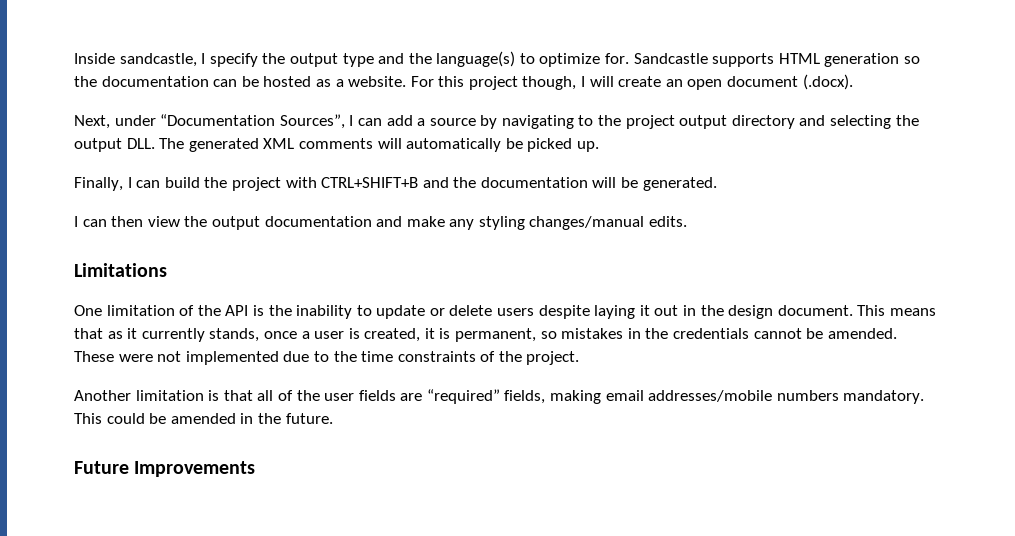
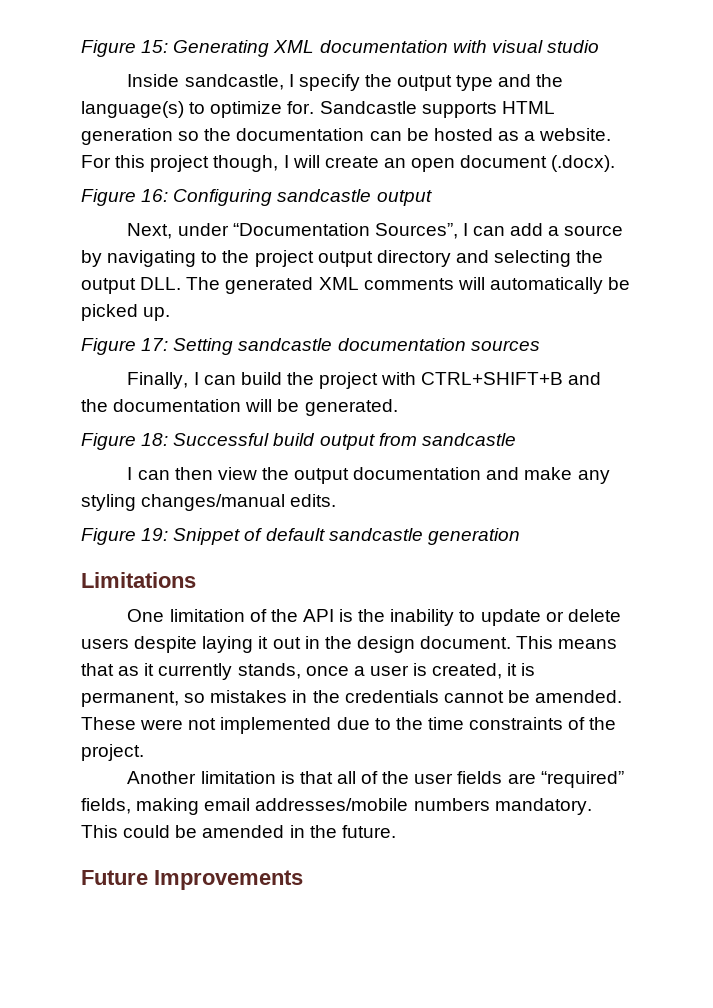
+ Figure 15: Generating XML documentation with visual studio
+ Figure 16: Configuring sandcastle output
+ Figure 17: Setting sandcastle documentation sources
+ Figure 18: Successful build output from sandcastle
+ Figure 19: Snippet of default sandcastle generation

